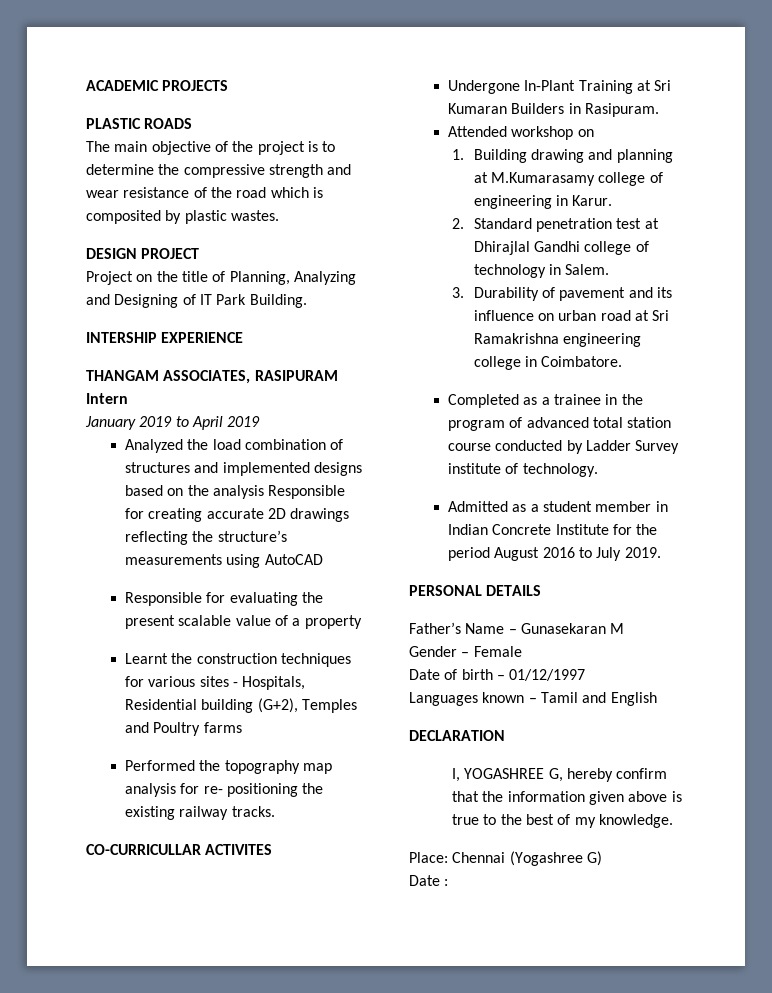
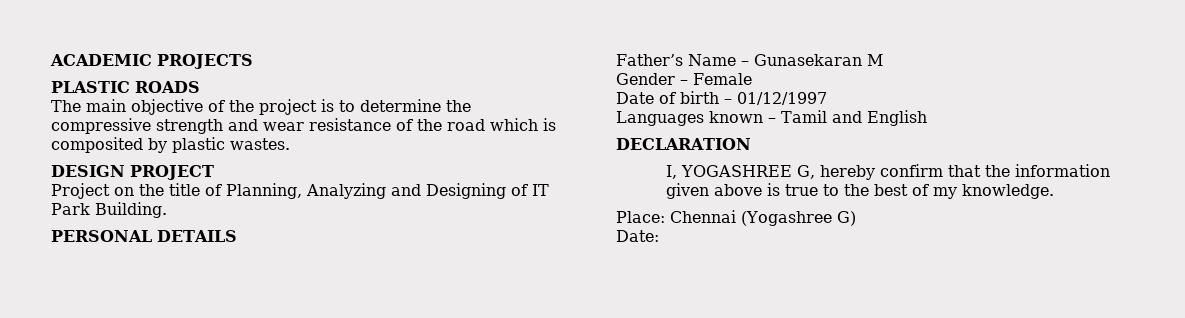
- INTERSHIP EXPERIENCE
- THANGAM ASSOCIATES, RASIPURAM Intern
- January 2019 to April 2019
- Analyzed the load combination of structures and implemented designs based on the analysis Responsible for creating accurate 2D drawings reflecting the structure’s measurements using AutoCAD
- Responsible for evaluating the present scalable value of a property
- Learnt the construction techniques for various sites - Hospitals, Residential building (G+2), Temples and Poultry farms
- Performed the topography map analysis for re- positioning the existing railway tracks.
- CO-CURRICULLAR ACTIVITES
- Undergone In-Plant Training at Sri Kumaran Builders in Rasipuram.
- Attended workshop on
- 1. Building drawing and planning at M.Kumarasamy college of engineering in Karur.
- 2. Standard penetration test at Dhirajlal Gandhi college of technology in Salem.
- 3. Durability of pavement and its influence on urban road at Sri Ramakrishna engineering college in Coimbatore.
- Completed as a trainee in the program of advanced total station course conducted by Ladder Survey institute of technology.
- Admitted as a student member in Indian Concrete Institute for the period August 2016 to July 2019.
- Date :
+ Date:

